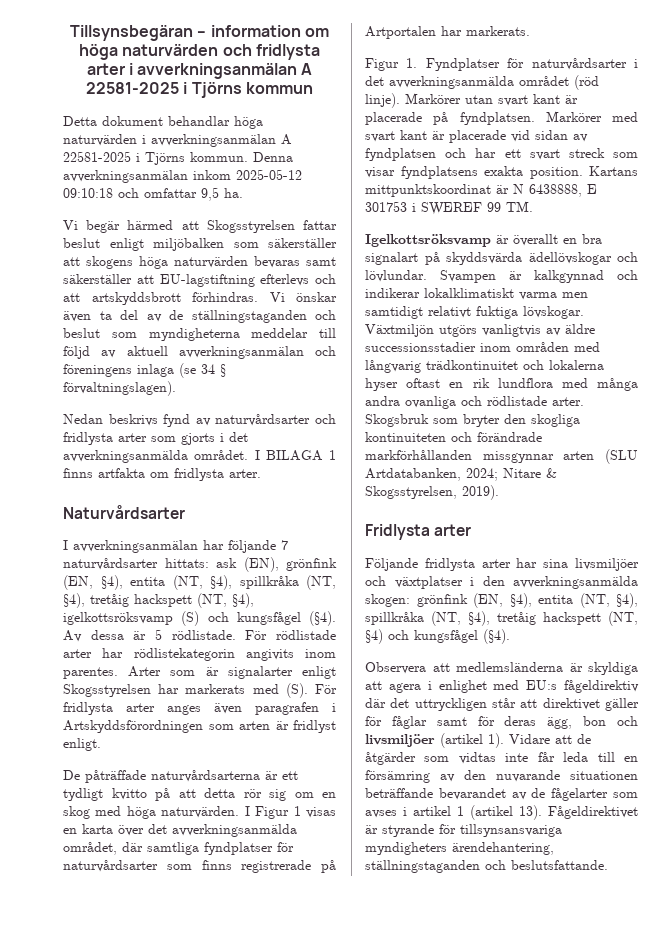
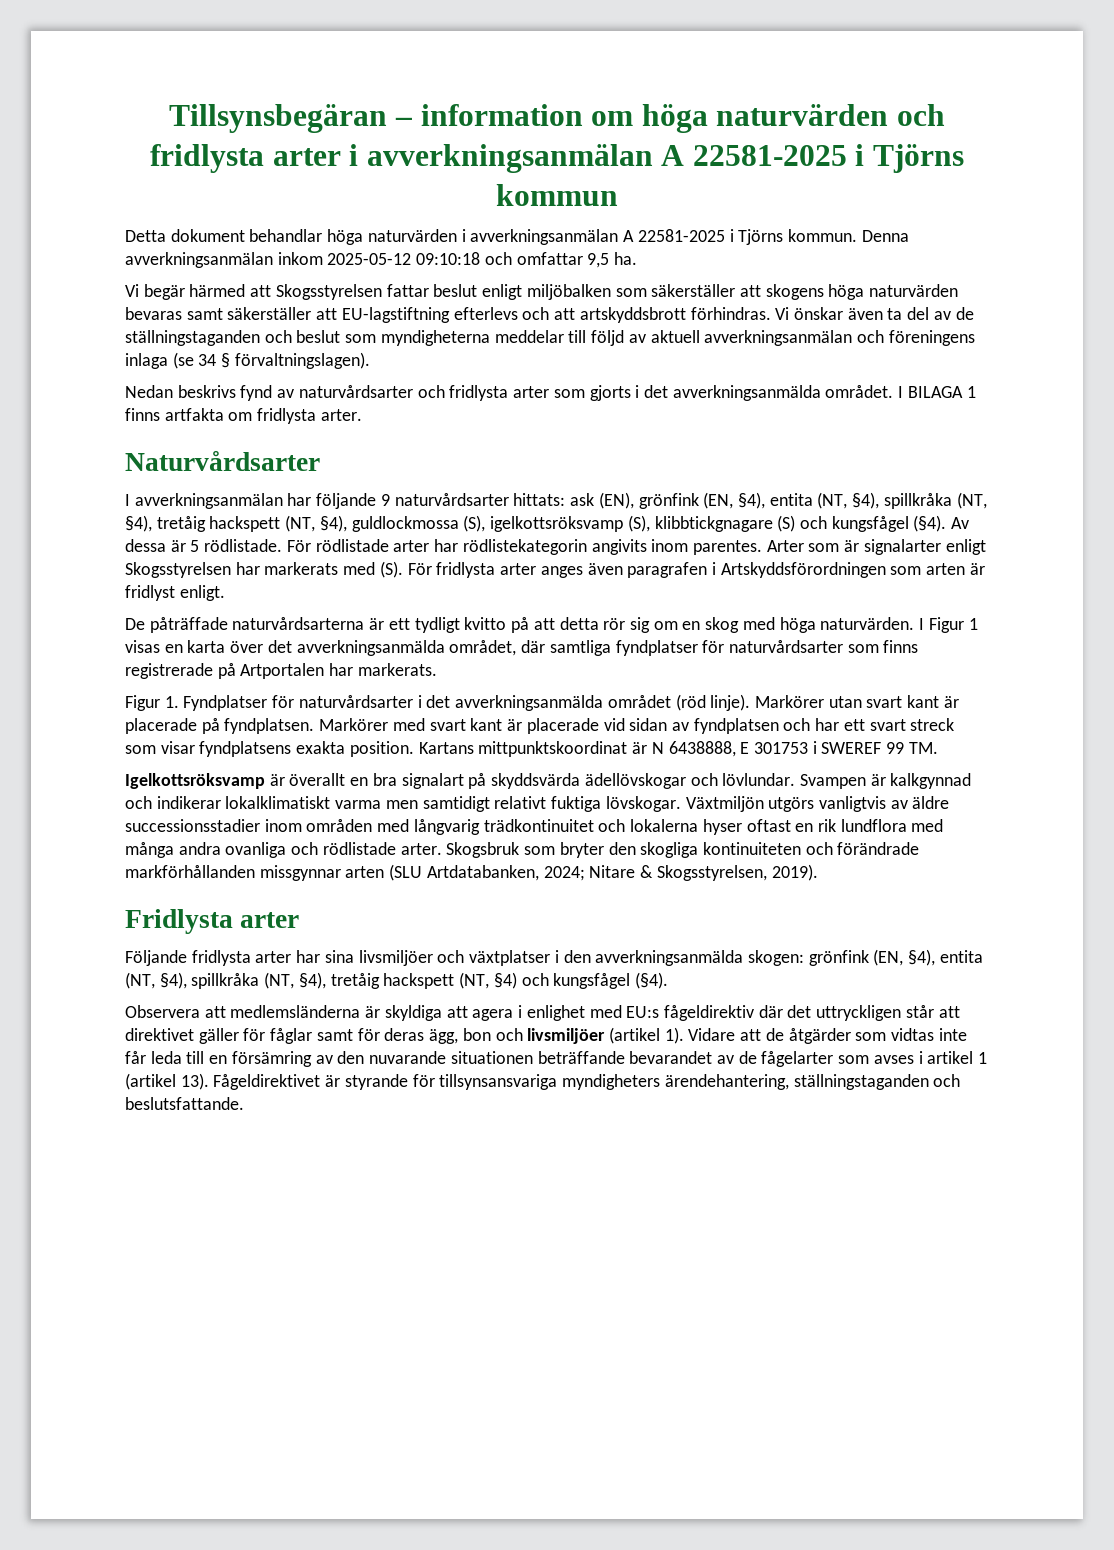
- I avverkningsanmälan har följande 7 naturvårdsarter hittats: ask (EN), grönfink (EN, §4), entita (NT, §4), spillkråka (NT, §4), tretåig hackspett (NT, §4), igelkottsröksvamp (S) och kungsfågel (§4).
+ I avverkningsanmälan har följande 9 naturvårdsarter hittats: ask (EN), grönfink (EN, §4), entita (NT, §4), spillkråka (NT, §4), tretåig hackspett (NT, §4), guldlockmossa (S), igelkottsröksvamp (S), klibbtickgnagare (S) och kungsfågel (§4).

